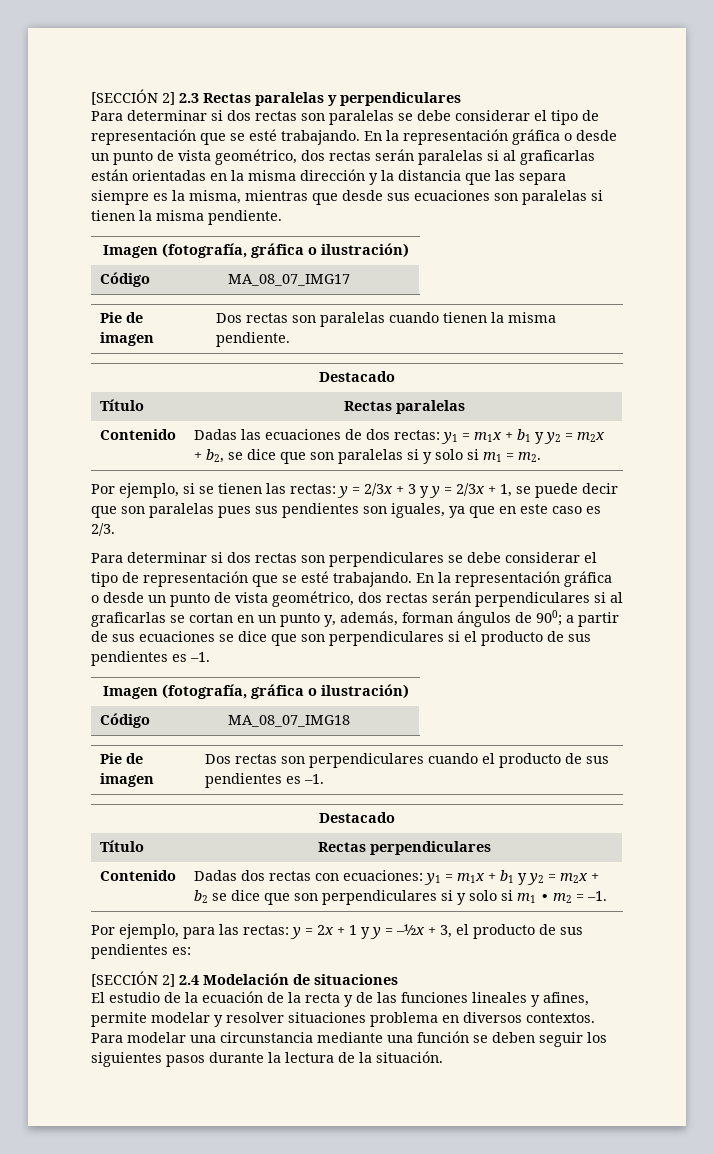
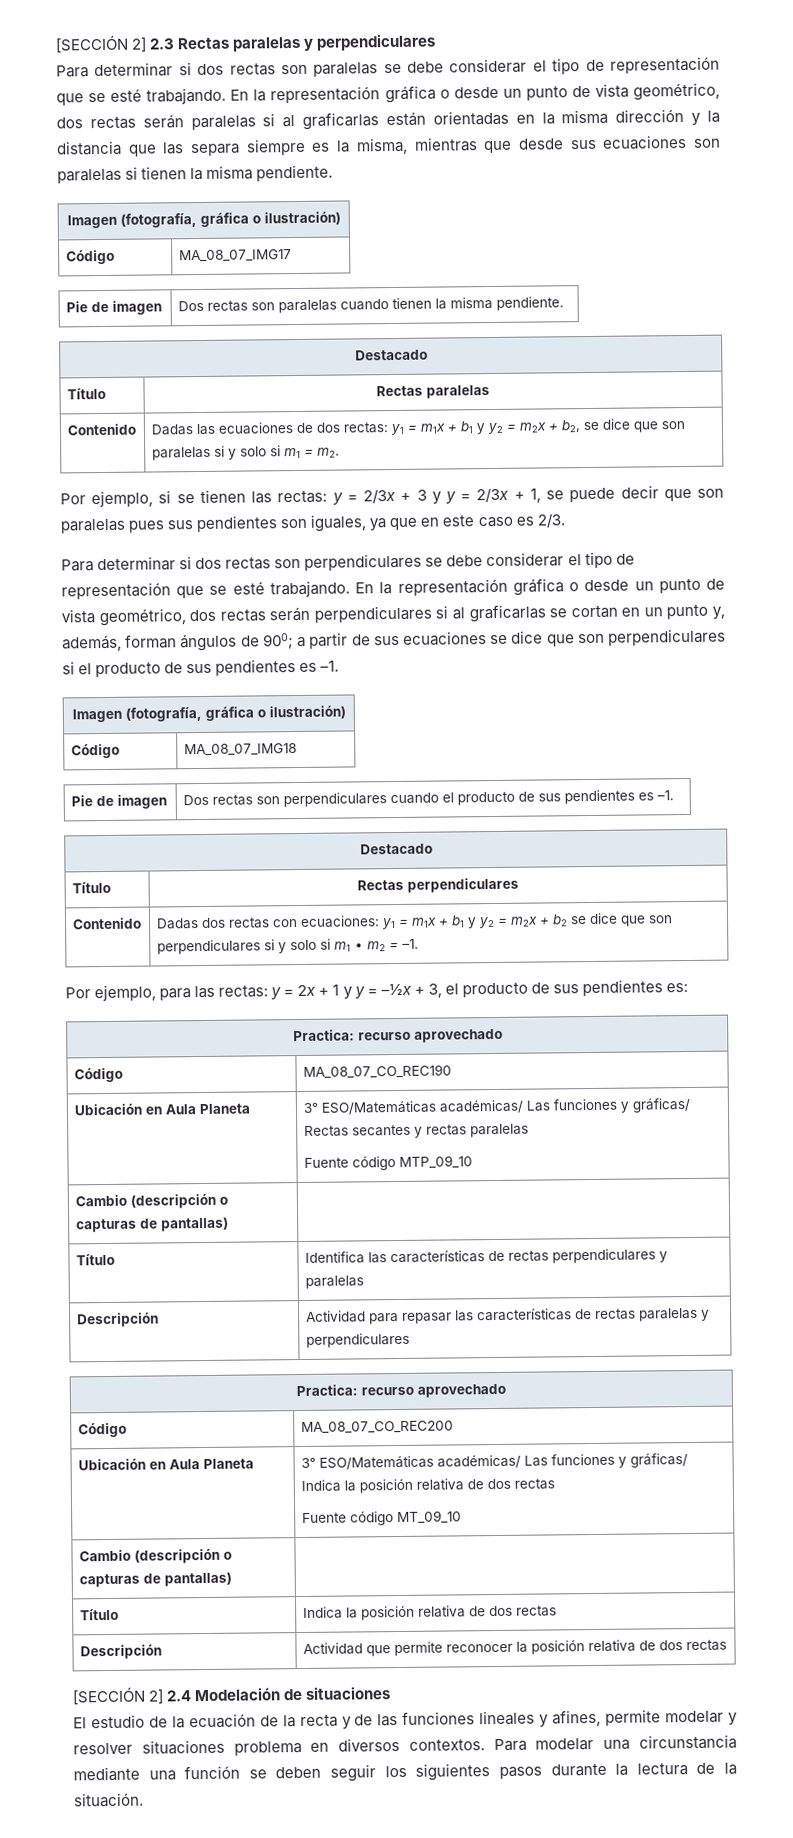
  Por ejemplo, para las rectas: y = 2x + 1 y y = –½x + 3, el producto de sus pendientes es:
+ Practica: recurso aprovechado
+ Código | MA_08_07_CO_REC190
+ Ubicación en Aula Planeta | 3° ESO/Matemáticas académicas/ Las funciones y gráficas/ Rectas secantes y rectas paralelas
+ Fuente código MTP_09_10
+ Cambio (descripción o capturas de pantallas) |
+ Título | Identifica las características de rectas perpendiculares y paralelas
+ Descripción | Actividad para repasar las características de rectas paralelas y perpendiculares
+ Practica: recurso aprovechado
+ Código | MA_08_07_CO_REC200
+ Ubicación en Aula Planeta | 3° ESO/Matemáticas académicas/ Las funciones y gráficas/ Indica la posición relativa de dos rectas
+ Fuente código MT_09_10
+ Cambio (descripción o capturas de pantallas) |
+ Título | Indica la posición relativa de dos rectas
+ Descripción | Actividad que permite reconocer la posición relativa de dos rectas

